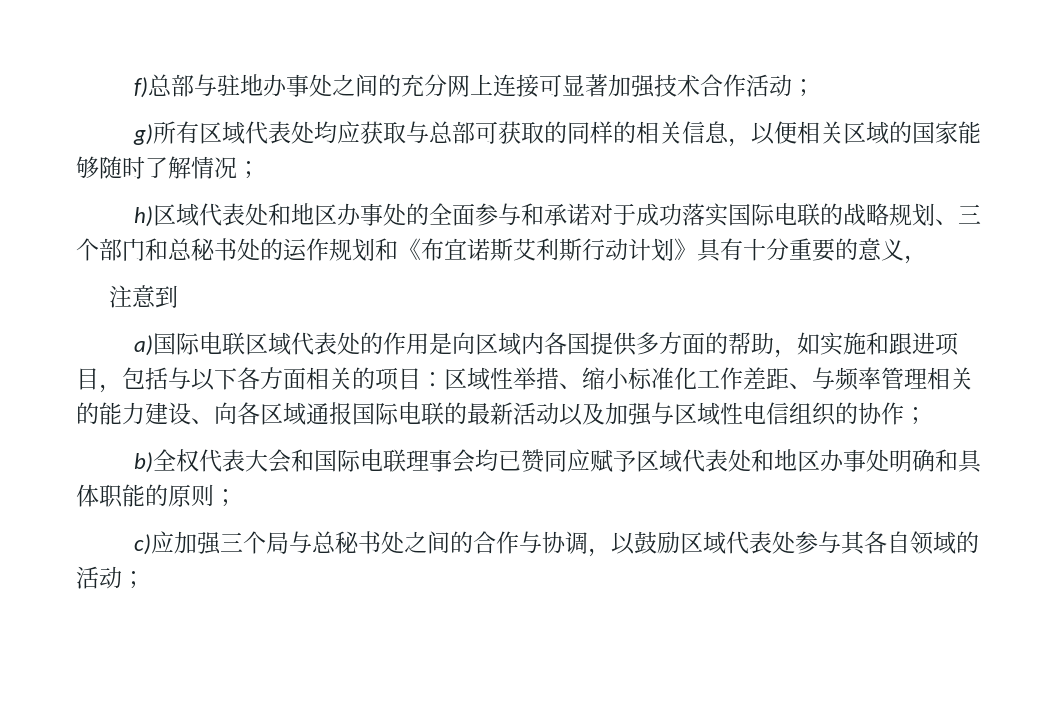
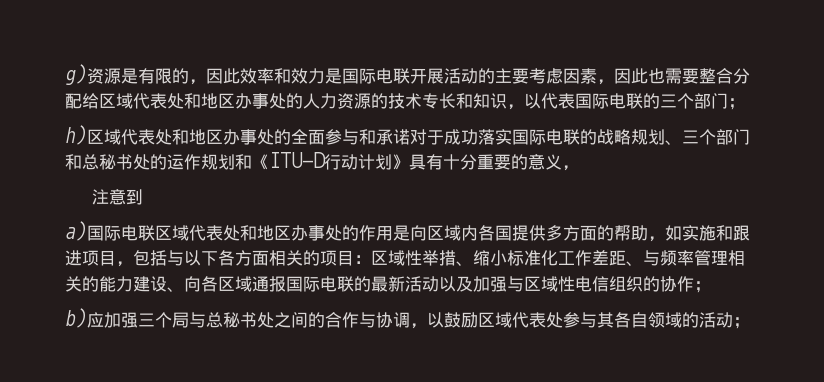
- f)总部与驻地办事处之间的充分网上连接可显著加强技术合作活动；
- g)所有区域代表处均应获取与总部可获取的同样的相关信息，以便相关区域的国家能够随时了解情况；
+ g)资源是有限的，因此效率和效力是国际电联开展活动的主要考虑因素，因此也需要整合分配给区域代表处和地区办事处的人力资源的技术专长和知识，以代表国际电联的三个部门；
- h)区域代表处和地区办事处的全面参与和承诺对于成功落实国际电联的战略规划、三个部门和总秘书处的运作规划和《布宜诺斯艾利斯行动计划》具有十分重要的意义，
+ h)区域代表处和地区办事处的全面参与和承诺对于成功落实国际电联的战略规划、三个部门和总秘书处的运作规划和《ITU-D行动计划》具有十分重要的意义，
- a)国际电联区域代表处的作用是向区域内各国提供多方面的帮助，如实施和跟进项目，包括与以下各方面相关的项目：区域性举措、缩小标准化工作差距、与频率管理相关的能力建设、向各区域通报国际电联的最新活动以及加强与区域性电信组织的协作；
+ a)国际电联区域代表处和地区办事处的作用是向区域内各国提供多方面的帮助，如实施和跟进项目，包括与以下各方面相关的项目：区域性举措、缩小标准化工作差距、与频率管理相关的能力建设、向各区域通报国际电联的最新活动以及加强与区域性电信组织的协作；
- b)全权代表大会和国际电联理事会均已赞同应赋予区域代表处和地区办事处明确和具体职能的原则；
- c)应加强三个局与总秘书处之间的合作与协调，以鼓励区域代表处参与其各自领域的活动；
+ b)应加强三个局与总秘书处之间的合作与协调，以鼓励区域代表处参与其各自领域的活动；

